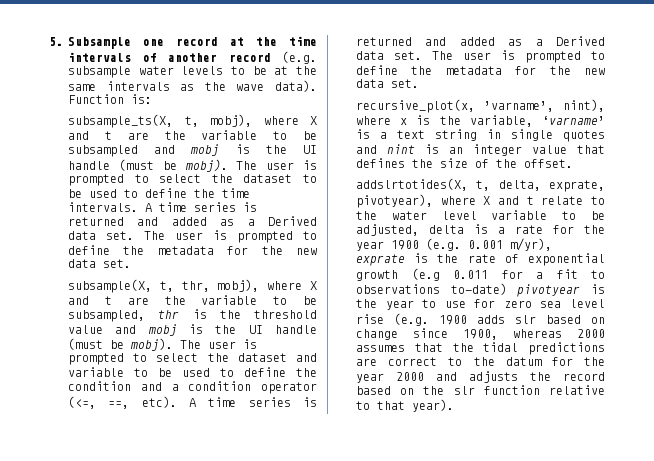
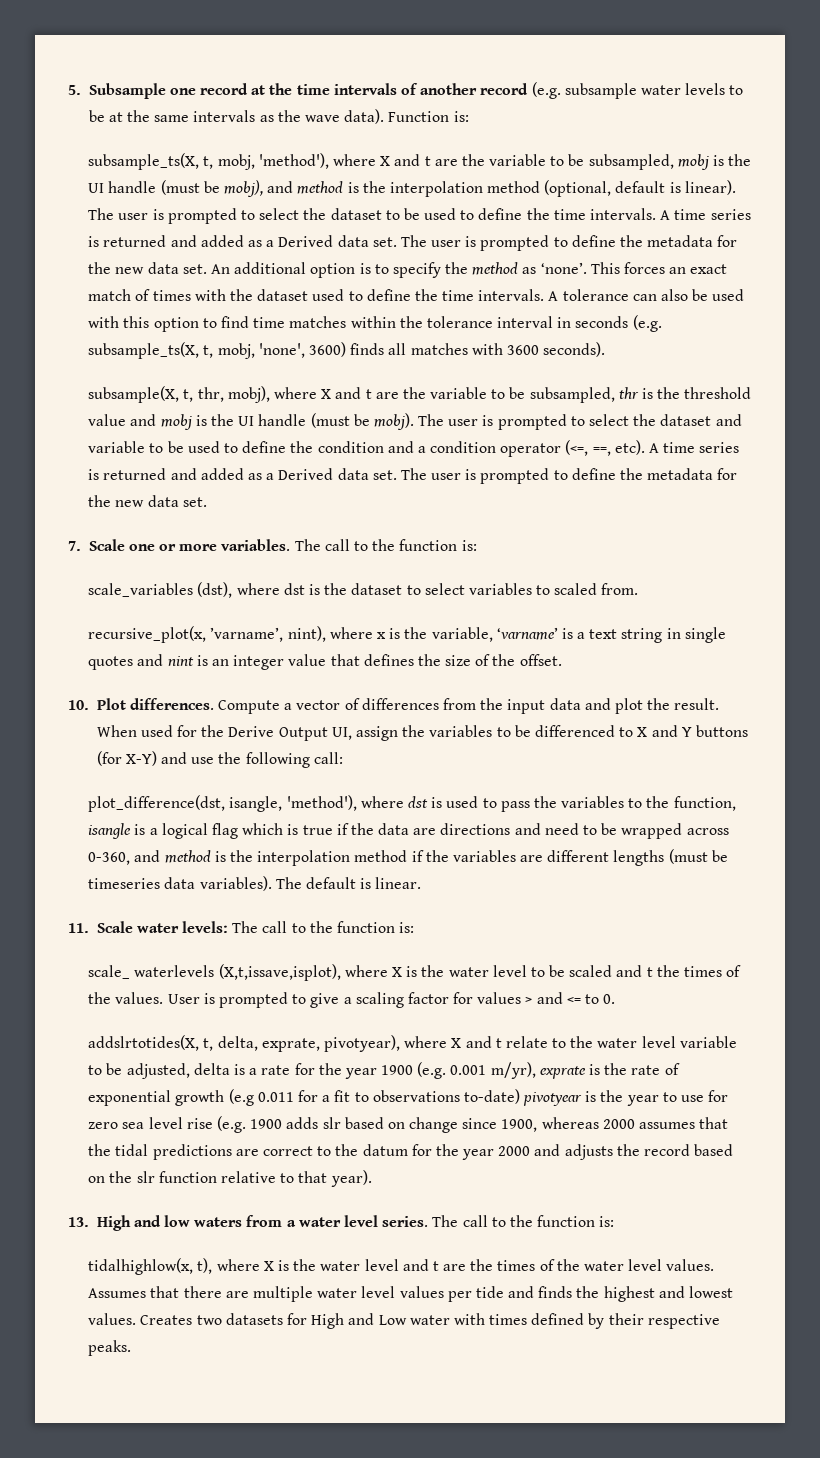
- subsample_ts(X, t, mobj), where X and t are the variable to be subsampled and mobj is the UI handle (must be mobj).
+ subsample_ts(X, t, mobj, 'method'), where X and t are the variable to be subsampled, mobj is the UI handle (must be mobj), and method is the interpolation method (optional, default is linear).
+ An additional option is to specify the method as ‘none’. This forces an exact match of times with the dataset used to define the time intervals. A tolerance can also be used with this option to find time matches within the tolerance interval in seconds (e.g. subsample_ts(X, t, mobj, 'none', 3600) finds all matches with 3600 seconds).
+ 7. Scale one or more variables. The call to the function is:
+ scale_variables (dst), where dst is the dataset to select variables to scaled from.
+ 10. Plot differences. Compute a vector of differences from the input data and plot the result. When used for the Derive Output UI, assign the variables to be differenced to X and Y buttons (for X-Y) and use the following call:
+ plot_difference(dst, isangle, 'method'), where dst is used to pass the variables to the function, isangle is a logical flag which is true if the data are directions and need to be wrapped across 0-360, and method is the interpolation method if the variables are different lengths (must be timeseries data variables). The default is linear.
+ 11. Scale water levels: The call to the function is:
+ scale_ waterlevels (X,t,issave,isplot), where X is the water level to be scaled and t the times of the values. User is prompted to give a scaling factor for values > and <= to 0.
+ 13. High and low waters from a water level series. The call to the function is:
+ tidalhighlow(x, t), where X is the water level and t are the times of the water level values. Assumes that there are multiple water level values per tide and finds the highest and lowest values. Creates two datasets for High and Low water with times defined by their respective peaks.

